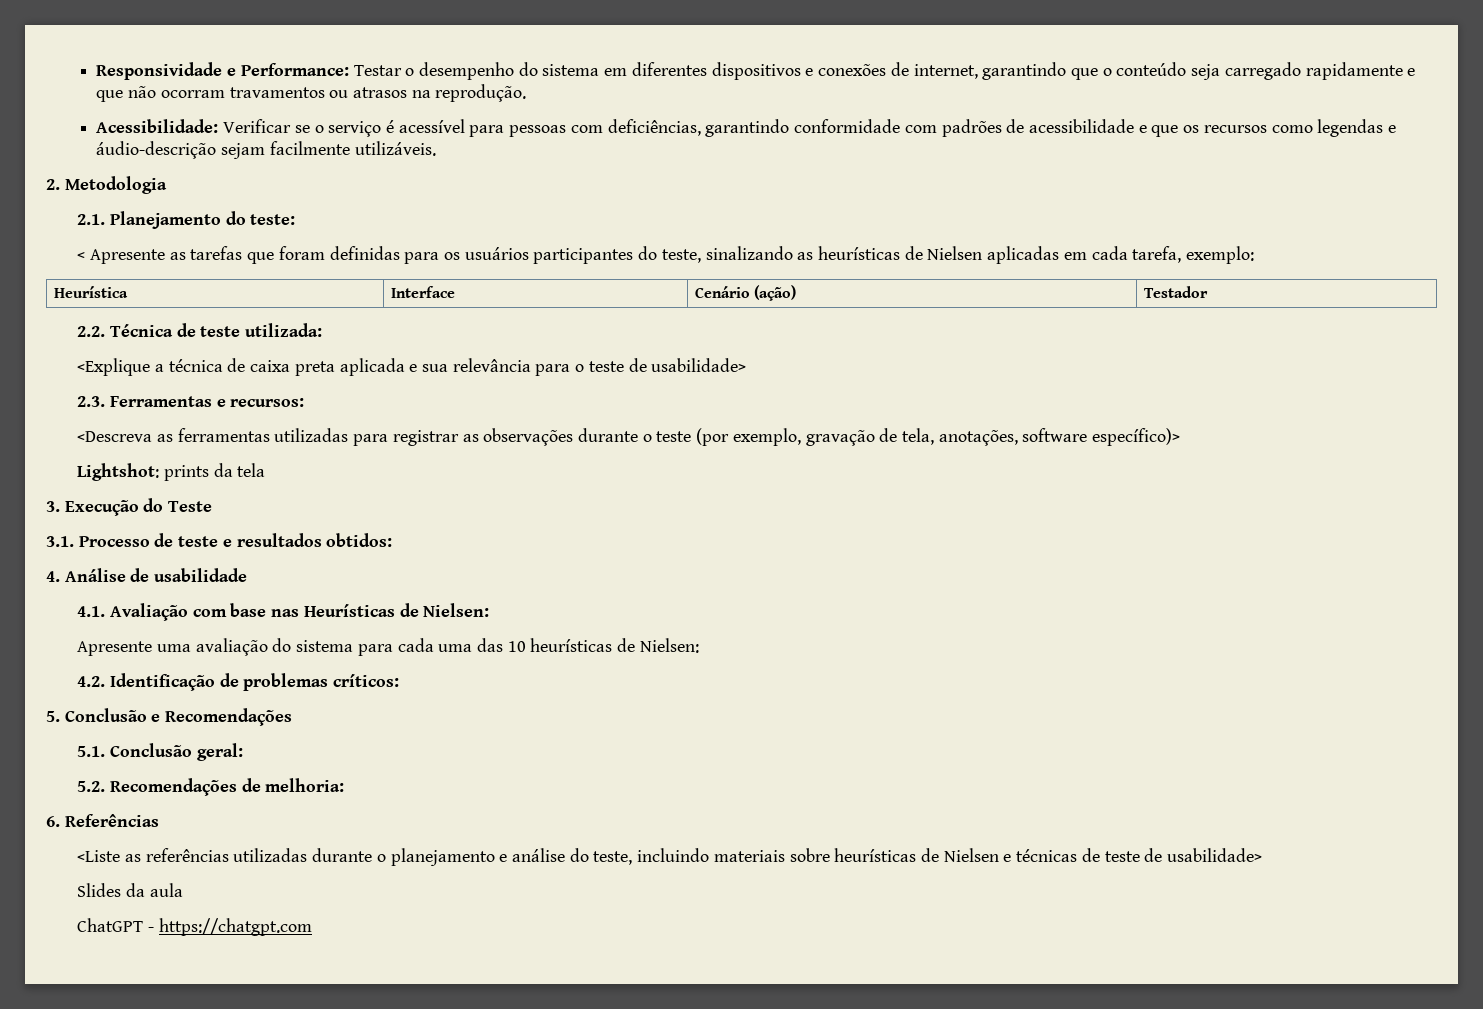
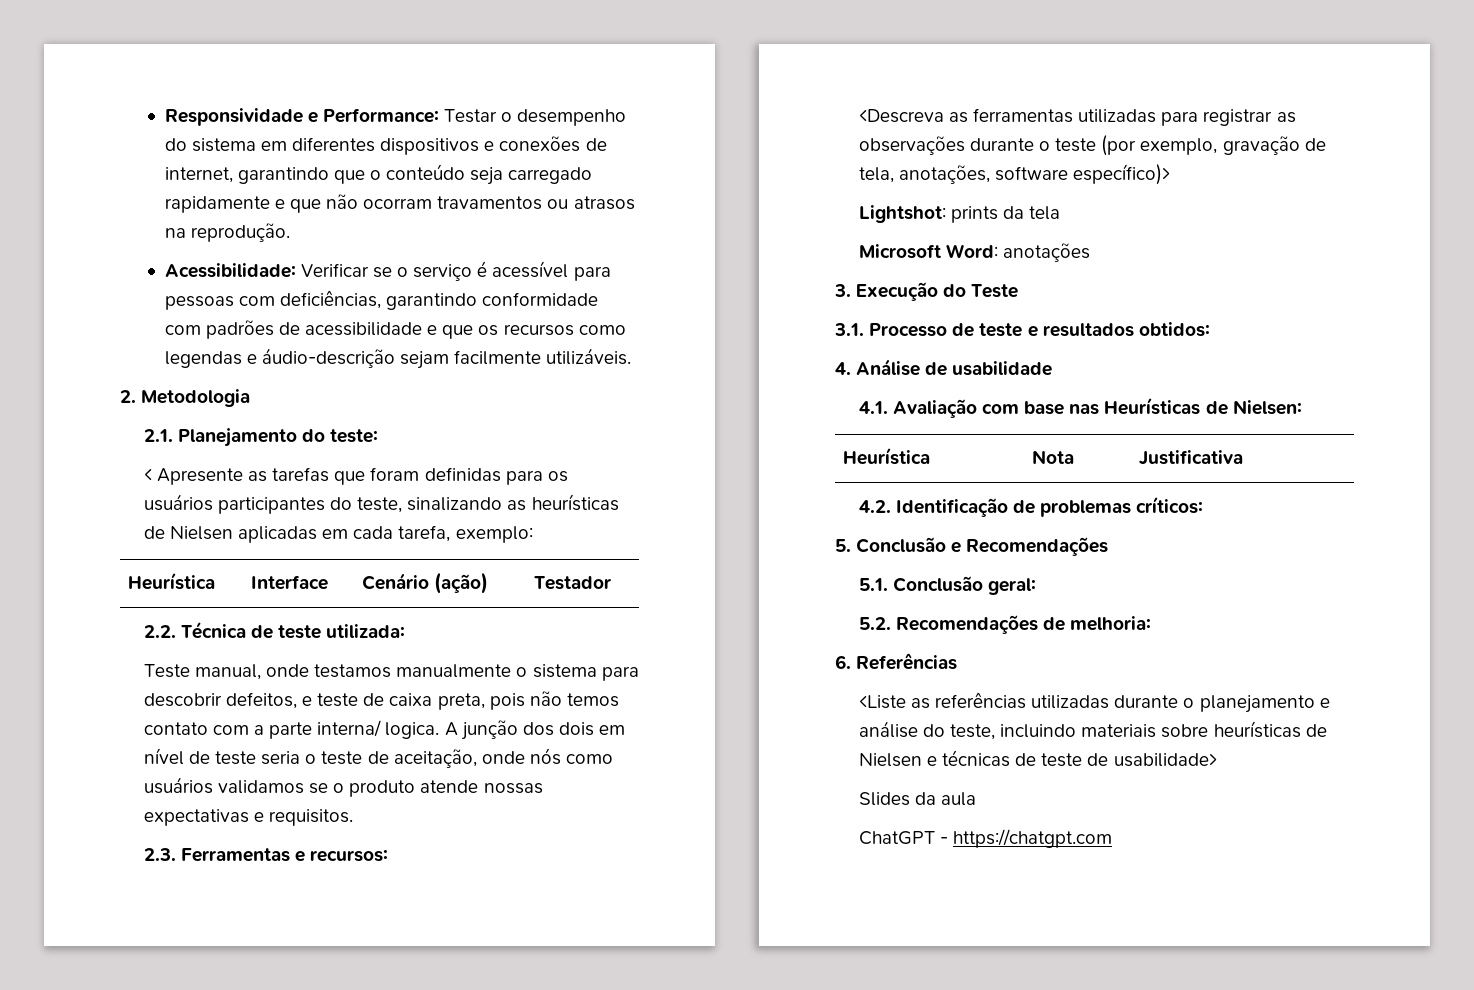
- <Explique a técnica de caixa preta aplicada e sua relevância para o teste de usabilidade>
+ Teste manual, onde testamos manualmente o sistema para descobrir defeitos, e teste de caixa preta, pois não temos contato com a parte interna/ logica. A junção dos dois em nível de teste seria o teste de aceitação, onde nós como usuários validamos se o produto atende nossas expectativas e requisitos.
+ Microsoft Word: anotações
- Apresente uma avaliação do sistema para cada uma das 10 heurísticas de Nielsen:
+ Heurística | Nota | Justificativa

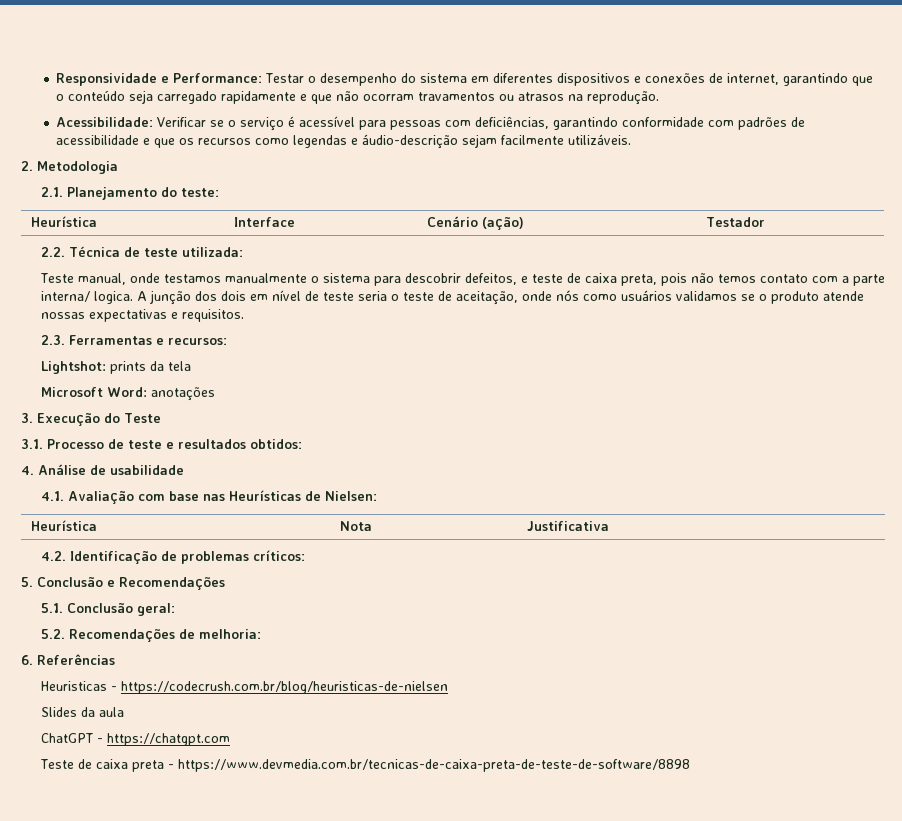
- < Apresente as tarefas que foram definidas para os usuários participantes do teste, sinalizando as heurísticas de Nielsen aplicadas em cada tarefa, exemplo:
- <Descreva as ferramentas utilizadas para registrar as observações durante o teste (por exemplo, gravação de tela, anotações, software específico)>
- <Liste as referências utilizadas durante o planejamento e análise do teste, incluindo materiais sobre heurísticas de Nielsen e técnicas de teste de usabilidade>
+ Heuristicas - https://codecrush.com.br/blog/heuristicas-de-nielsen
+ Teste de caixa preta - https://www.devmedia.com.br/tecnicas-de-caixa-preta-de-teste-de-software/8898

